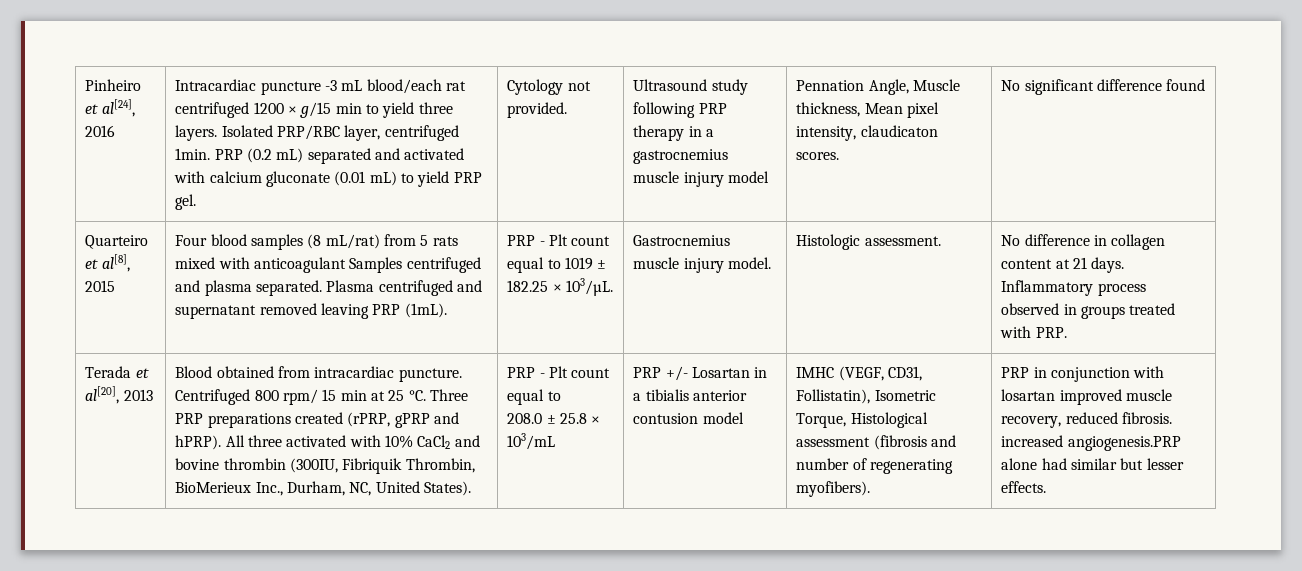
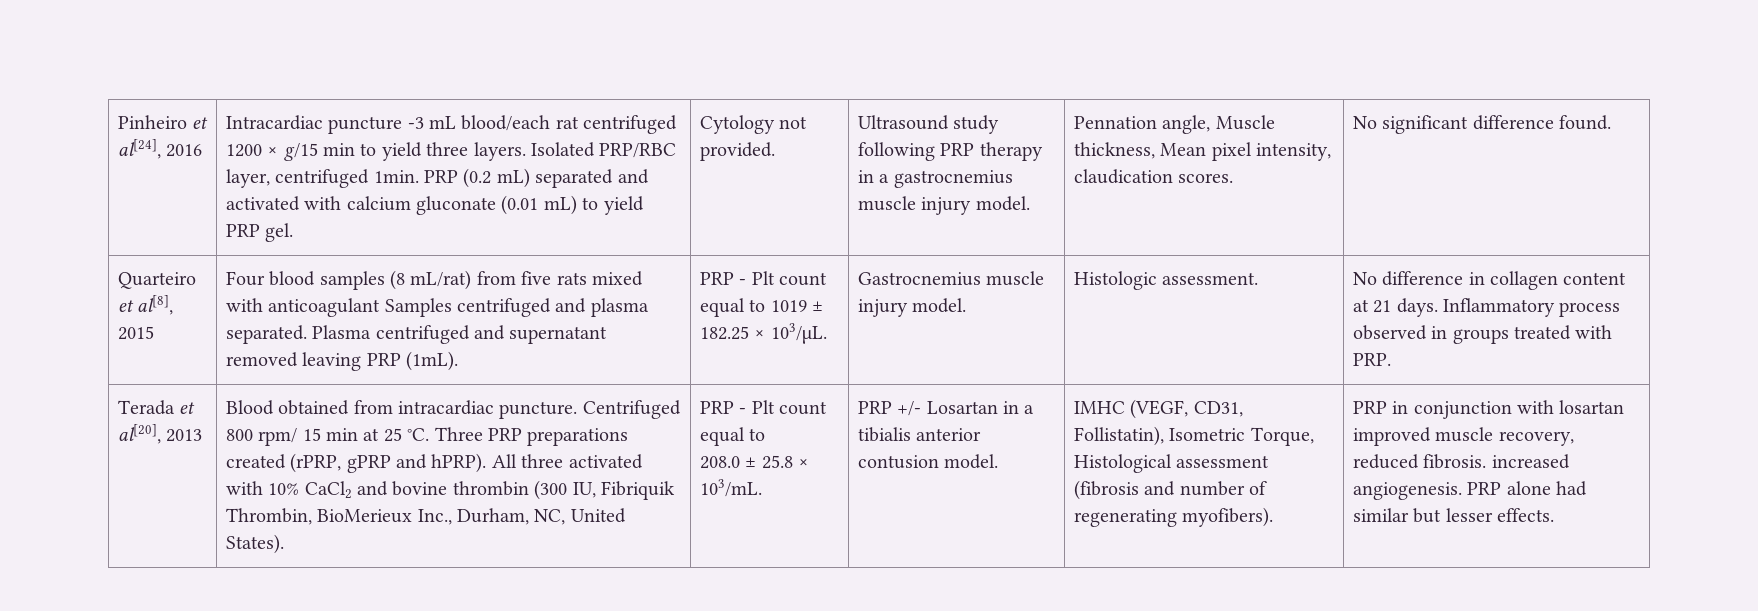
- Ultrasound study following PRP therapy in a gastrocnemius muscle injury model
+ Ultrasound study following PRP therapy in a gastrocnemius muscle injury model.
- Pennation Angle, Muscle thickness, Mean pixel intensity, claudicaton scores.
+ Pennation angle, Muscle thickness, Mean pixel intensity, claudication scores.
- No significant difference found
+ No significant difference found.
- Four blood samples (8 mL/rat) from 5 rats mixed with anticoagulant Samples centrifuged and plasma separated.
+ Four blood samples (8 mL/rat) from five rats mixed with anticoagulant Samples centrifuged and plasma separated.
- All three activated with 10% CaCl2 and bovine thrombin (300IU, Fibriquik Thrombin, BioMerieux Inc., Durham, NC, United States).
+ All three activated with 10% CaCl2 and bovine thrombin (300 IU, Fibriquik Thrombin, BioMerieux Inc., Durham, NC, United States).
- 208.0 ± 25.8 × 103/mL
+ 208.0 ± 25.8 × 103/mL.
- PRP +/- Losartan in a tibialis anterior contusion model
+ PRP +/- Losartan in a tibialis anterior contusion model.
- PRP in conjunction with losartan improved muscle recovery, reduced fibrosis. increased angiogenesis.PRP alone had similar but lesser effects.
+ PRP in conjunction with losartan improved muscle recovery, reduced fibrosis. increased angiogenesis. PRP alone had similar but lesser effects.

